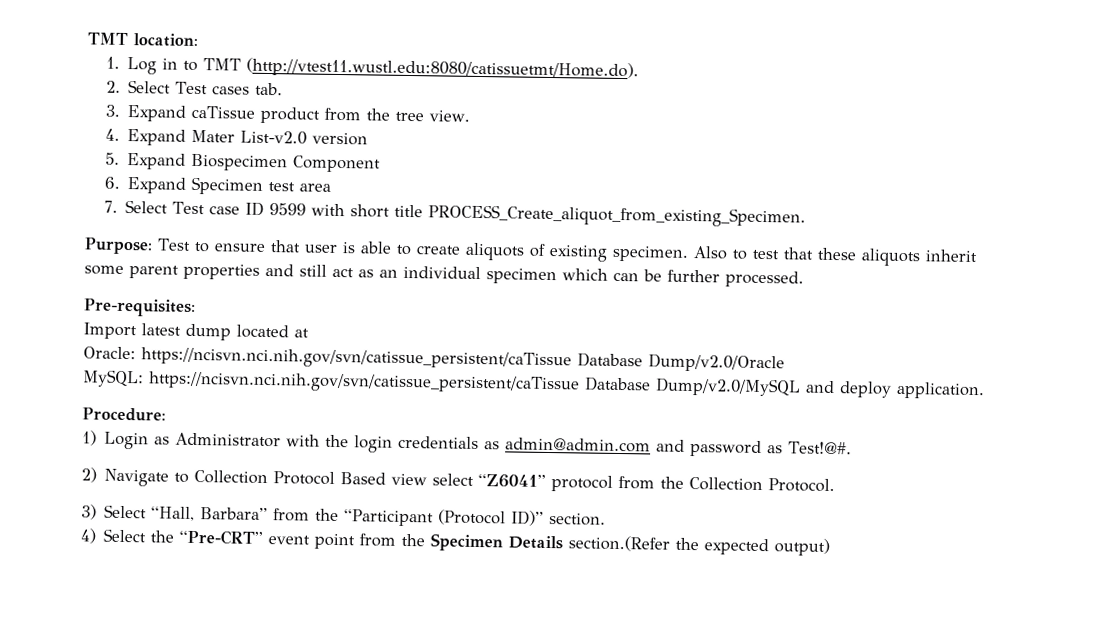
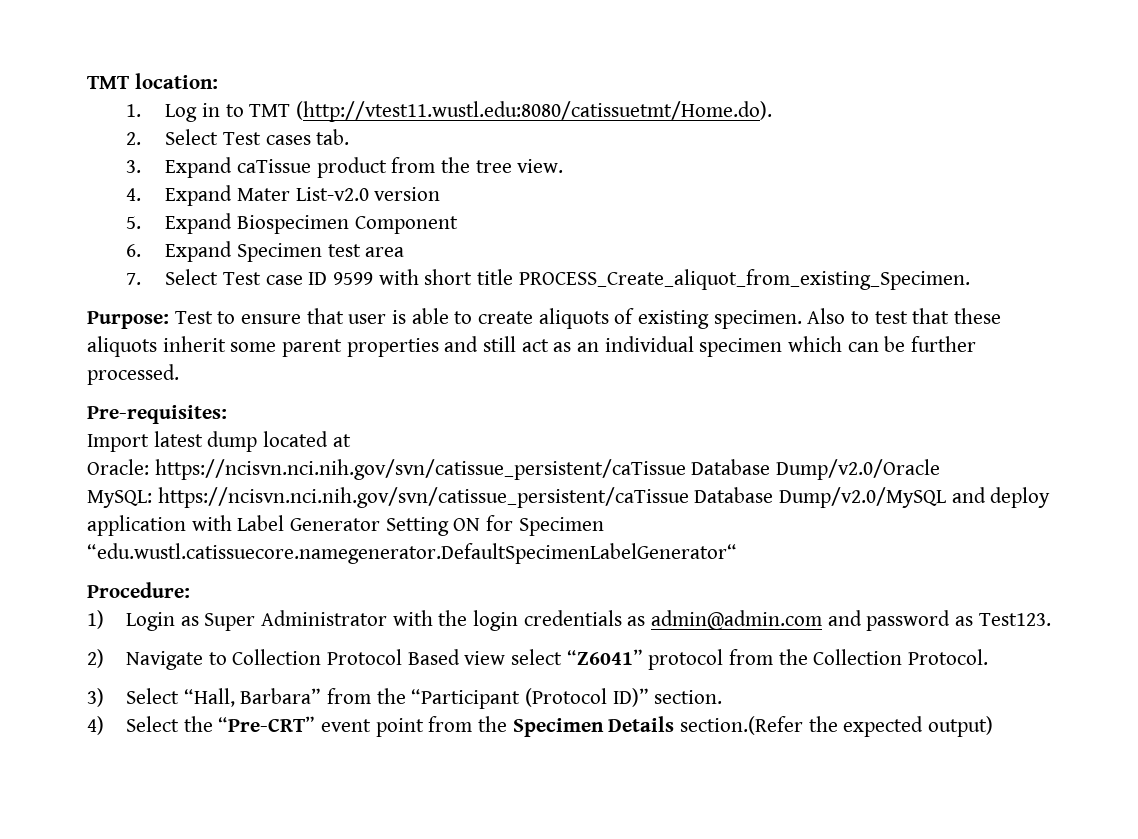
- MySQL: https://ncisvn.nci.nih.gov/svn/catissue_persistent/caTissue Database Dump/v2.0/MySQL and deploy application.
+ MySQL: https://ncisvn.nci.nih.gov/svn/catissue_persistent/caTissue Database Dump/v2.0/MySQL and deploy application with Label Generator Setting ON for Specimen “edu.wustl.catissuecore.namegenerator.DefaultSpecimenLabelGenerator“
- 1) Login as Administrator with the login credentials as admin@admin.com and password as Test!@#.
+ 1) Login as Super Administrator with the login credentials as admin@admin.com and password as Test123.

